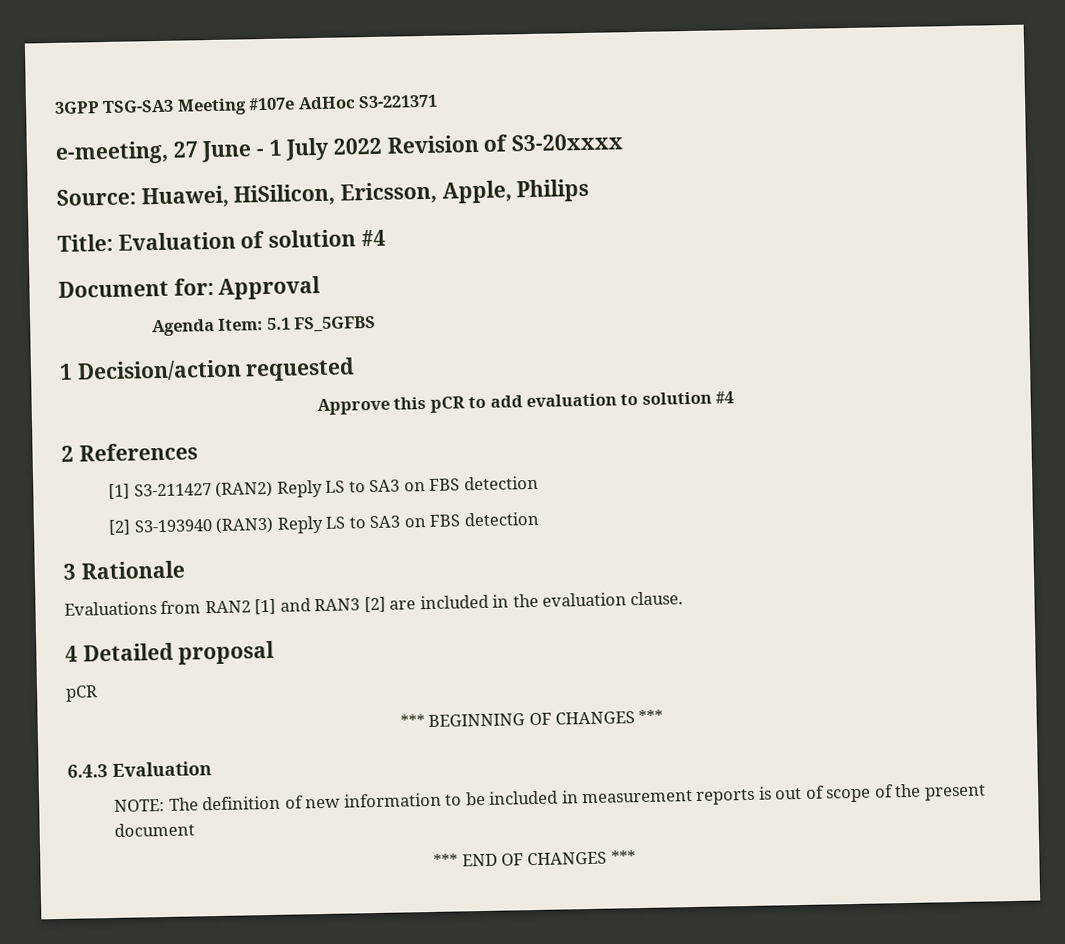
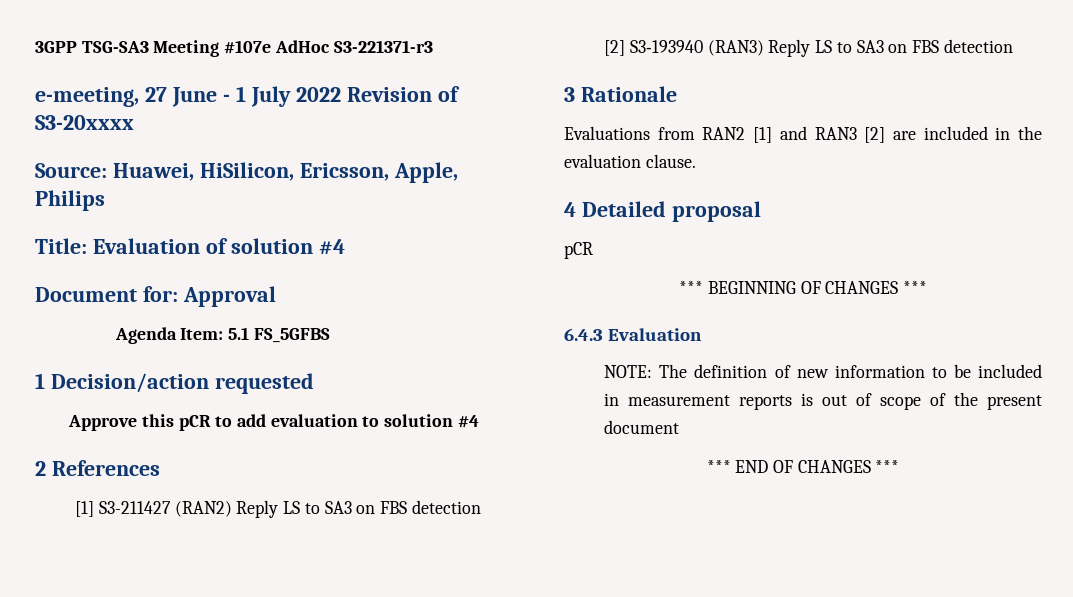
- 3GPP TSG-SA3 Meeting #107e AdHoc S3-221371
+ 3GPP TSG-SA3 Meeting #107e AdHoc S3-221371-r3

